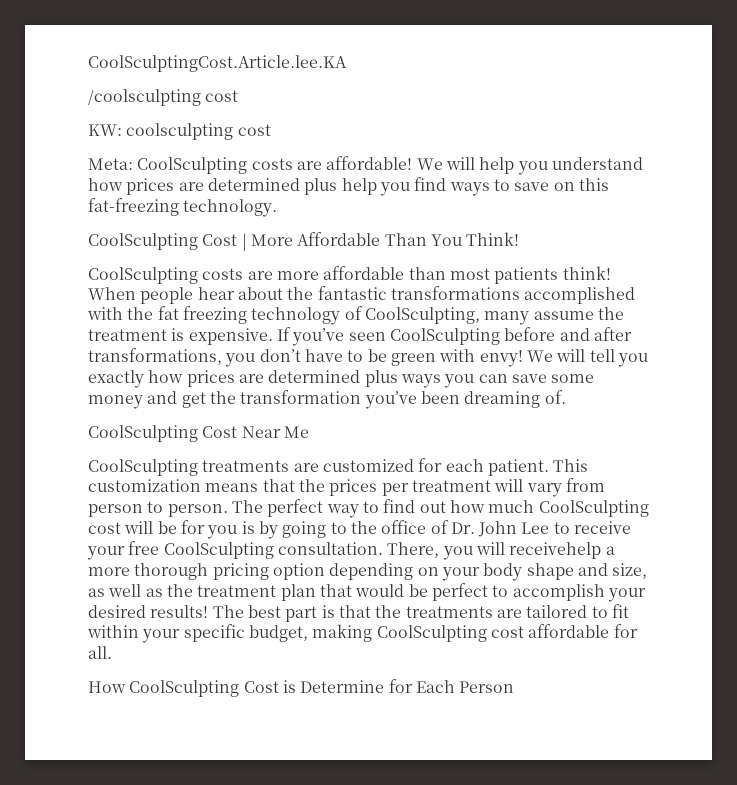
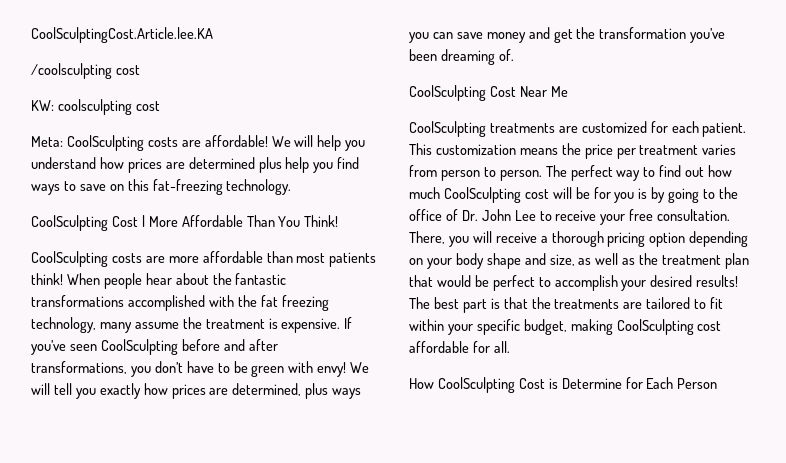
- When people hear about the fantastic transformations accomplished with the fat freezing technology of CoolSculpting, many assume the treatment is expensive.
+ When people hear about the fantastic transformations accomplished with the fat freezing technology, many assume the treatment is expensive.
- We will tell you exactly how prices are determined plus ways you can save some money and get the transformation you’ve been dreaming of.
+ We will tell you exactly how prices are determined, plus ways you can save money and get the transformation you’ve been dreaming of.
- This customization means that the prices per treatment will vary from person to person.
+ This customization means the price per treatment varies from person to person.
- The perfect way to find out how much CoolSculpting cost will be for you is by going to the office of Dr. John Lee to receive your free CoolSculpting consultation.
+ The perfect way to find out how much CoolSculpting cost will be for you is by going to the office of Dr. John Lee to receive your free consultation.
- There, you will receivehelp a more thorough pricing option depending on your body shape and size, as well as the treatment plan that would be perfect to accomplish your desired results!
+ There, you will receive a thorough pricing option depending on your body shape and size, as well as the treatment plan that would be perfect to accomplish your desired results!

